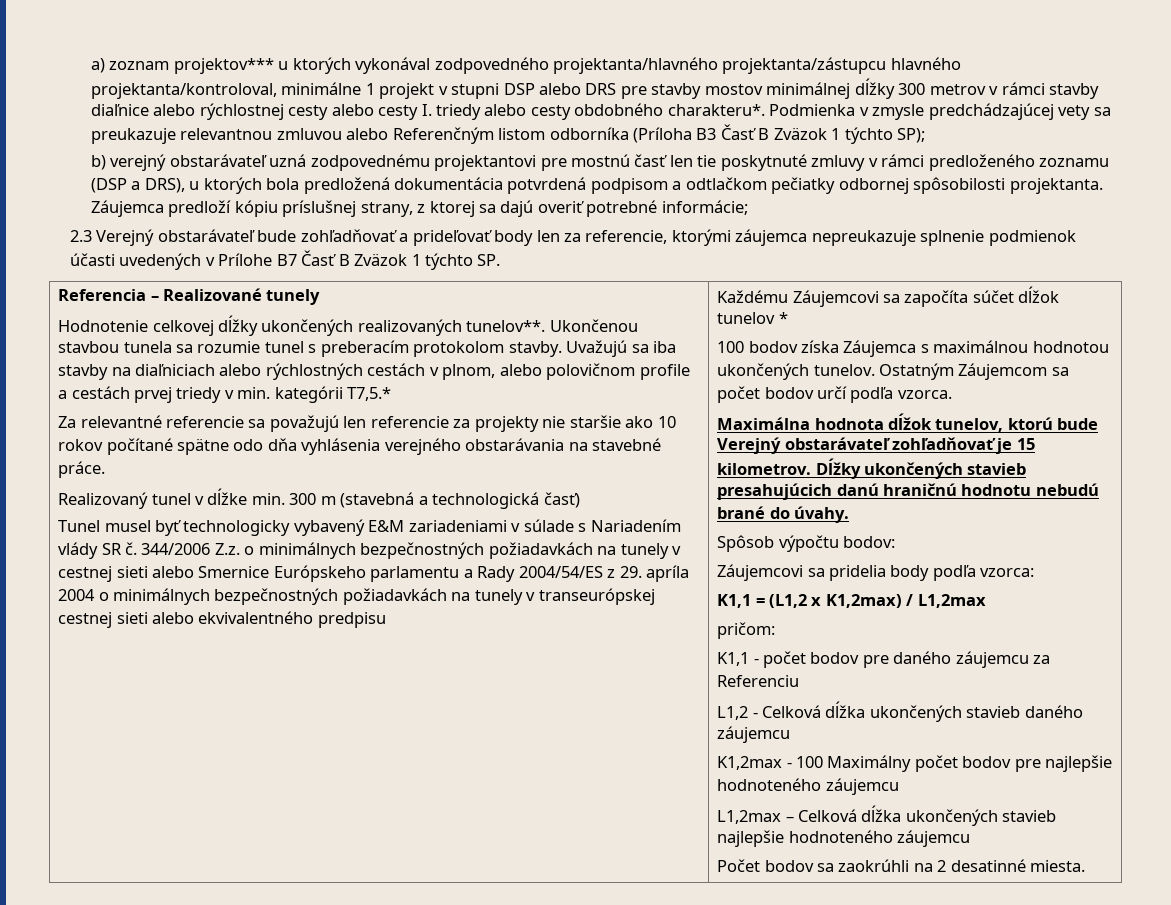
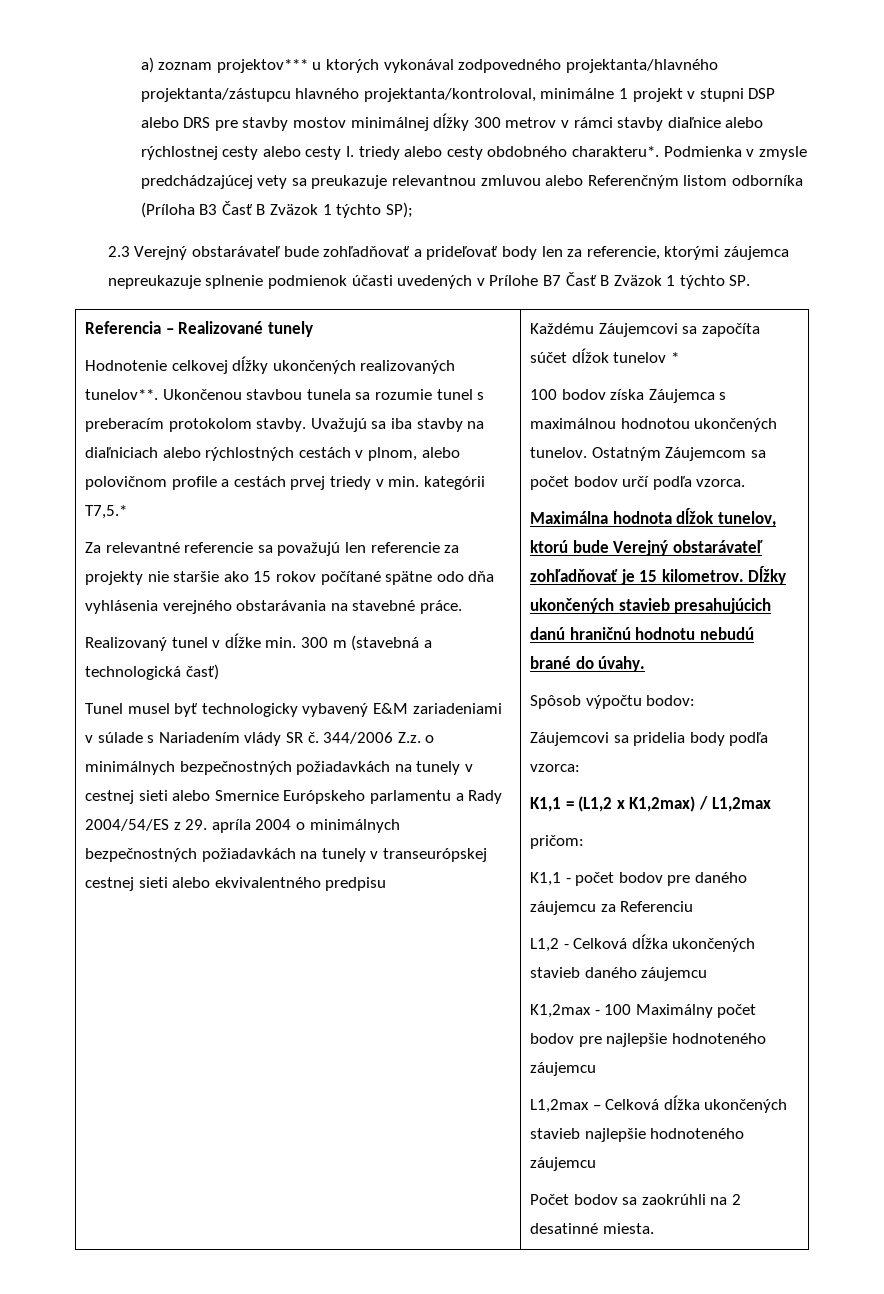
- b) verejný obstarávateľ uzná zodpovednému projektantovi pre mostnú časť len tie poskytnuté zmluvy v rámci predloženého zoznamu (DSP a DRS), u ktorých bola predložená dokumentácia potvrdená podpisom a odtlačkom pečiatky odbornej spôsobilosti projektanta. Záujemca predloží kópiu príslušnej strany, z ktorej sa dajú overiť potrebné informácie;
- Za relevantné referencie sa považujú len referencie za projekty nie staršie ako 10 rokov počítané spätne odo dňa vyhlásenia verejného obstarávania na stavebné práce.
+ Za relevantné referencie sa považujú len referencie za projekty nie staršie ako 15 rokov počítané spätne odo dňa vyhlásenia verejného obstarávania na stavebné práce.

